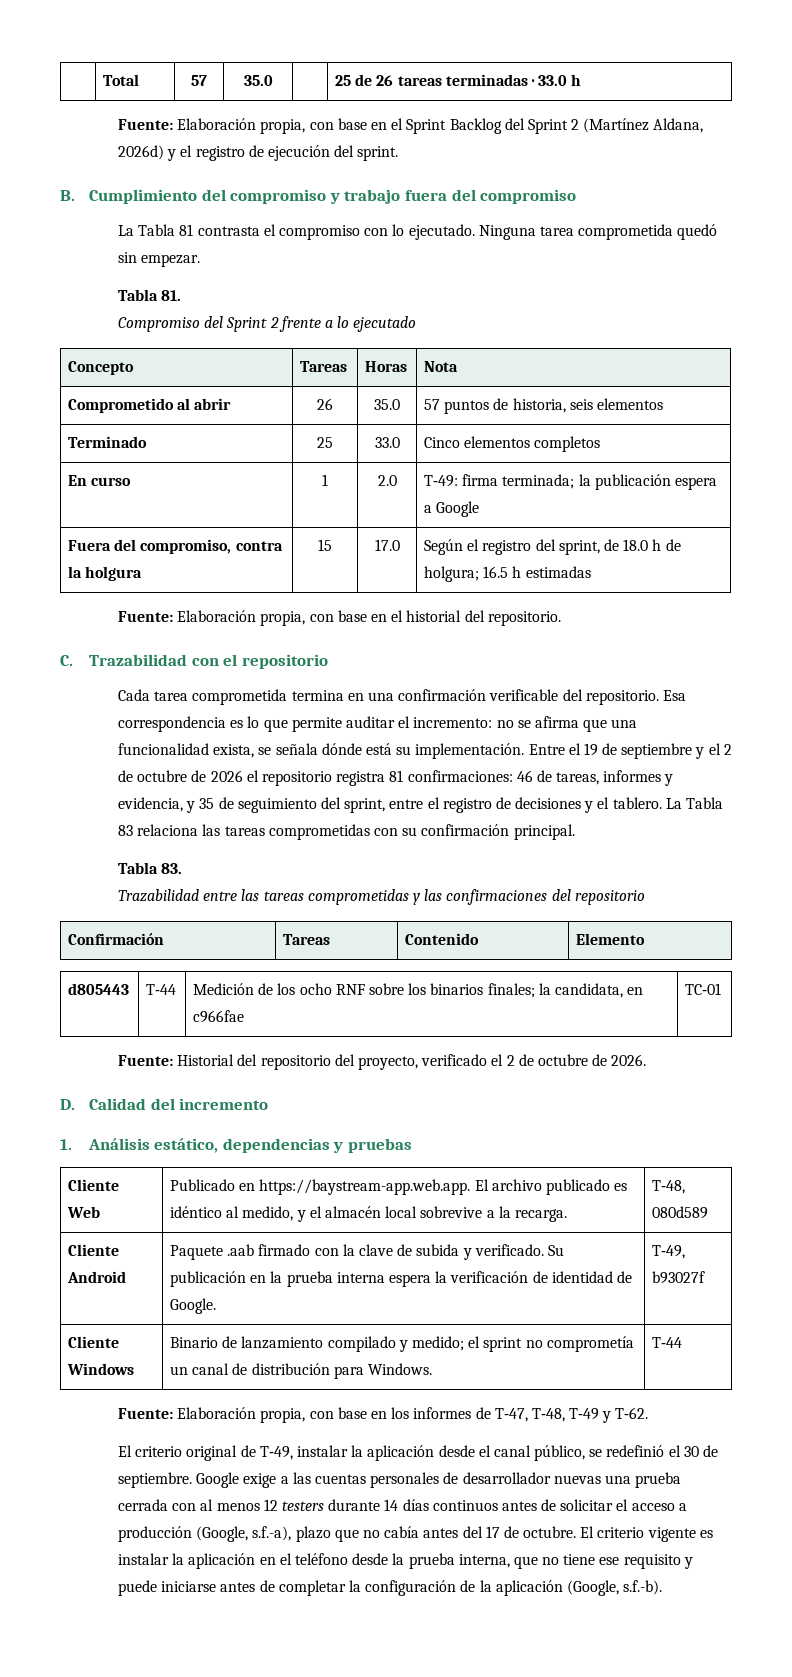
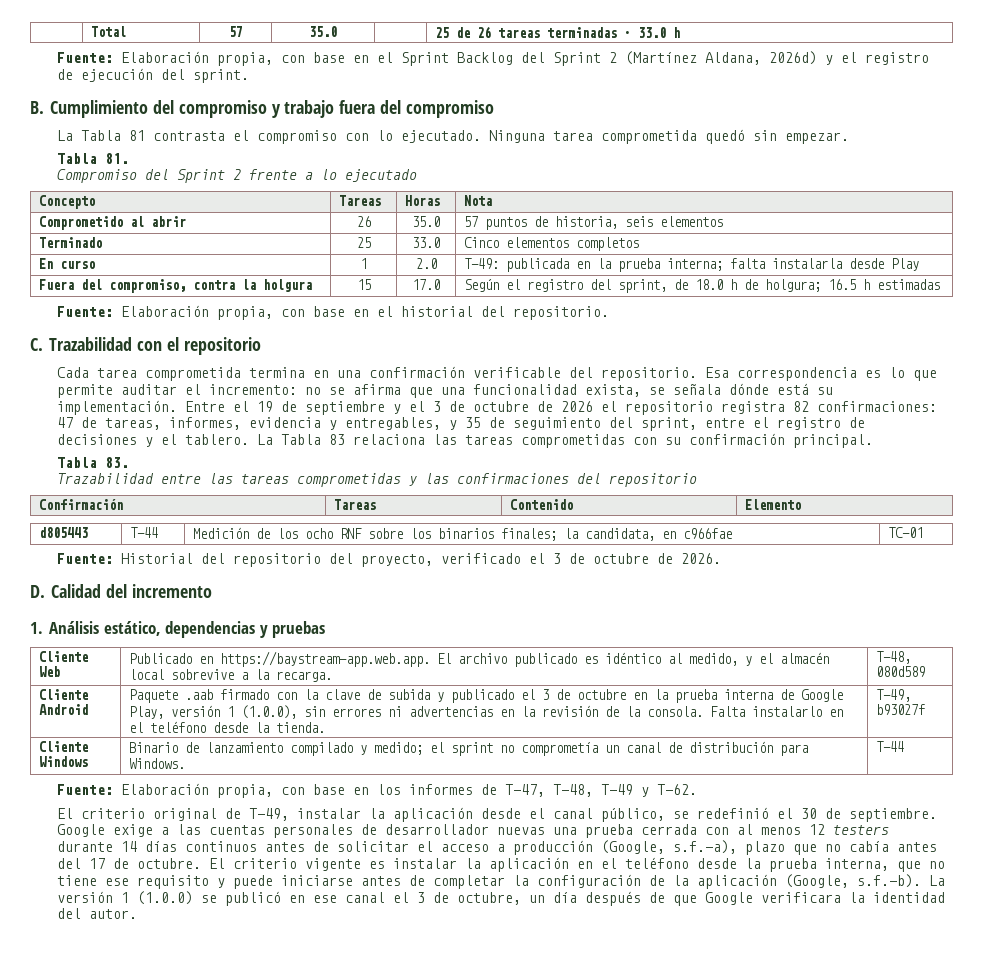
- En curso | 1 | 2.0 | T‑49: firma terminada; la publicación espera a Google
+ En curso | 1 | 2.0 | T‑49: publicada en la prueba interna; falta instalarla desde Play
- Entre el 19 de septiembre y el 2 de octubre de 2026 el repositorio registra 81 confirmaciones: 46 de tareas, informes y evidencia, y 35 de seguimiento del sprint, entre el registro de decisiones y el tablero.
+ Entre el 19 de septiembre y el 3 de octubre de 2026 el repositorio registra 82 confirmaciones: 47 de tareas, informes, evidencia y entregables, y 35 de seguimiento del sprint, entre el registro de decisiones y el tablero.
- Fuente: Historial del repositorio del proyecto, verificado el 2 de octubre de 2026.
+ Fuente: Historial del repositorio del proyecto, verificado el 3 de octubre de 2026.
- Paquete .aab firmado con la clave de subida y verificado. Su publicación en la prueba interna espera la verificación de identidad de Google.
+ Paquete .aab firmado con la clave de subida y publicado el 3 de octubre en la prueba interna de Google Play, versión 1 (1.0.0), sin errores ni advertencias en la revisión de la consola. Falta instalarlo en el teléfono desde la tienda.
- El criterio vigente es instalar la aplicación en el teléfono desde la prueba interna, que no tiene ese requisito y puede iniciarse antes de completar la configuración de la aplicación (Google, s.f.-b).
+ El criterio vigente es instalar la aplicación en el teléfono desde la prueba interna, que no tiene ese requisito y puede iniciarse antes de completar la configuración de la aplicación (Google, s.f.-b). La versión 1 (1.0.0) se publicó en ese canal el 3 de octubre, un día después de que Google verificara la identidad del autor.

